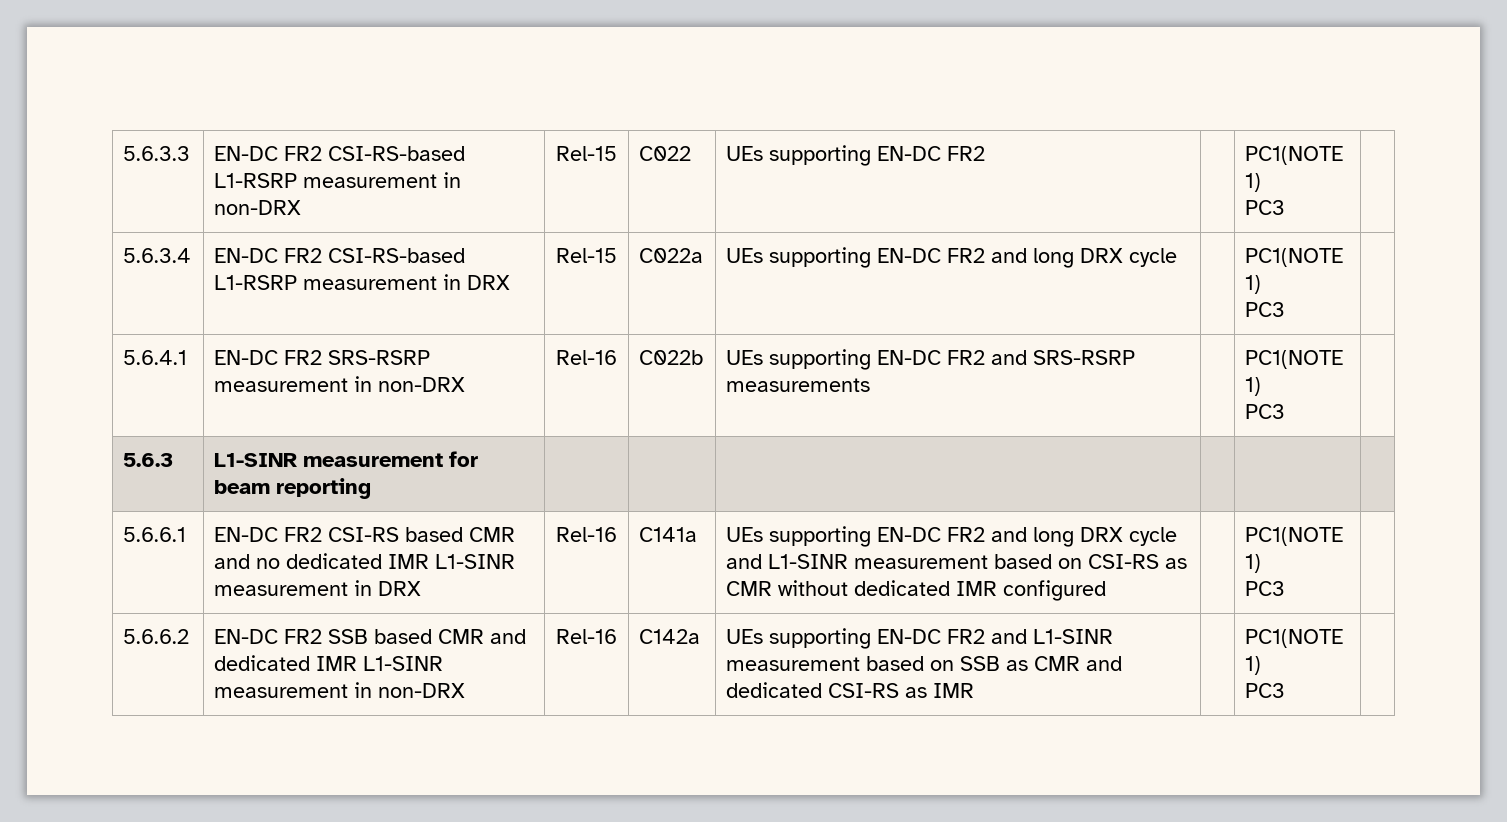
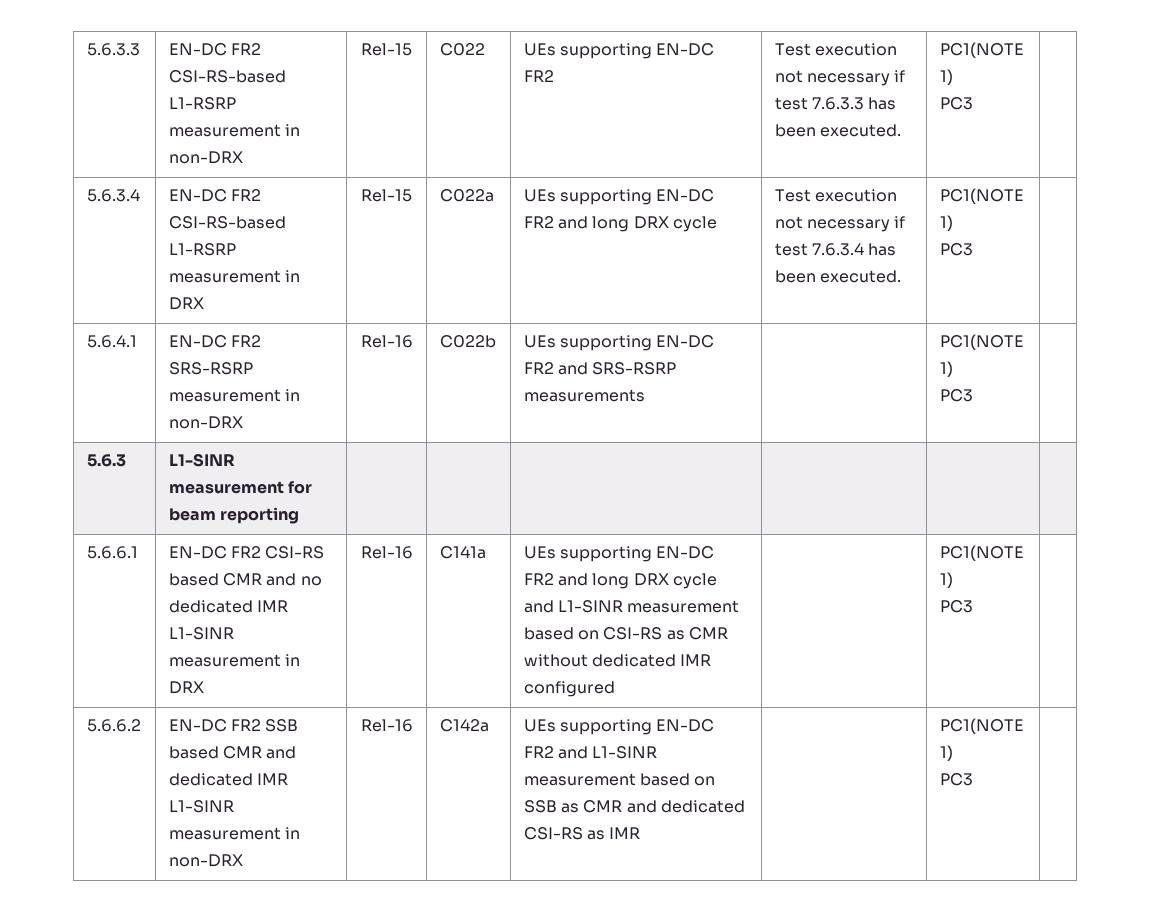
- 5.6.3.3 | EN-DC FR2 CSI-RS-based L1-RSRP measurement in non-DRX | Rel-15 | C022 | UEs supporting EN-DC FR2 | | PC1(NOTE 1)
+ 5.6.3.3 | EN-DC FR2 CSI-RS-based L1-RSRP measurement in non-DRX | Rel-15 | C022 | UEs supporting EN-DC FR2 | Test execution not necessary if test 7.6.3.3 has been executed. | PC1(NOTE 1)
- 5.6.3.4 | EN-DC FR2 CSI-RS-based L1-RSRP measurement in DRX | Rel-15 | C022a | UEs supporting EN-DC FR2 and long DRX cycle | | PC1(NOTE 1)
+ 5.6.3.4 | EN-DC FR2 CSI-RS-based L1-RSRP measurement in DRX | Rel-15 | C022a | UEs supporting EN-DC FR2 and long DRX cycle | Test execution not necessary if test 7.6.3.4 has been executed. | PC1(NOTE 1)

